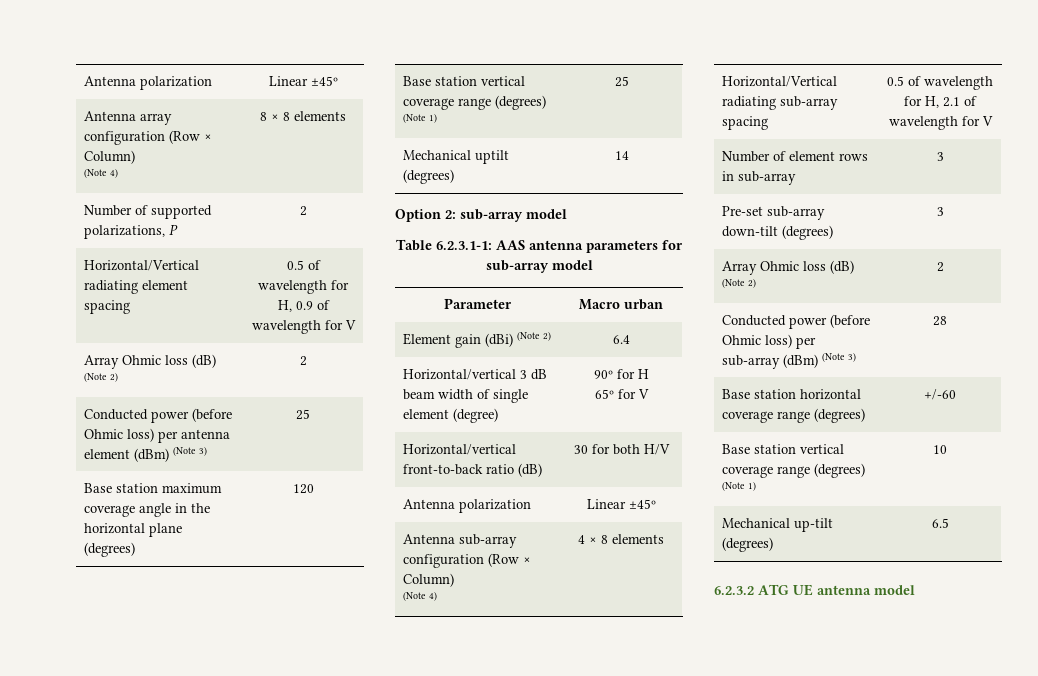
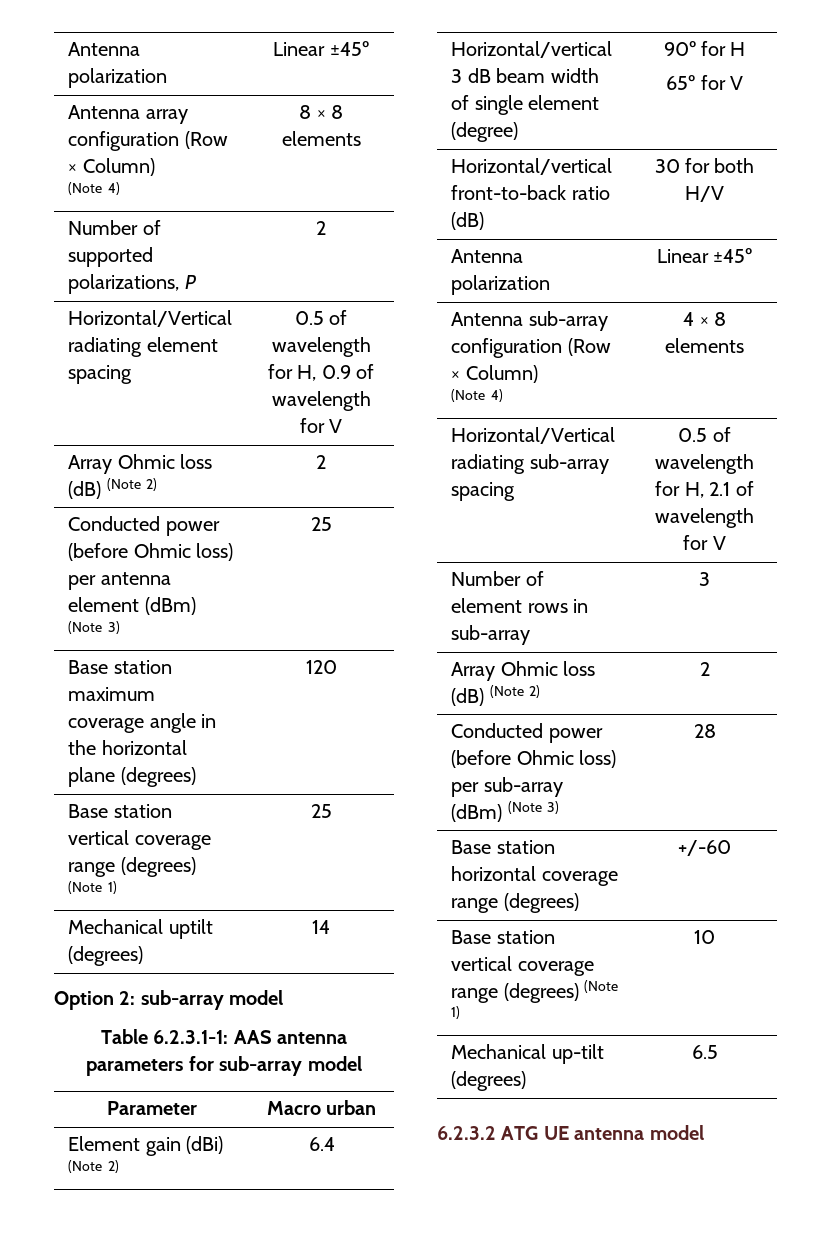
- Pre-set sub-array down-tilt (degrees) | 3

